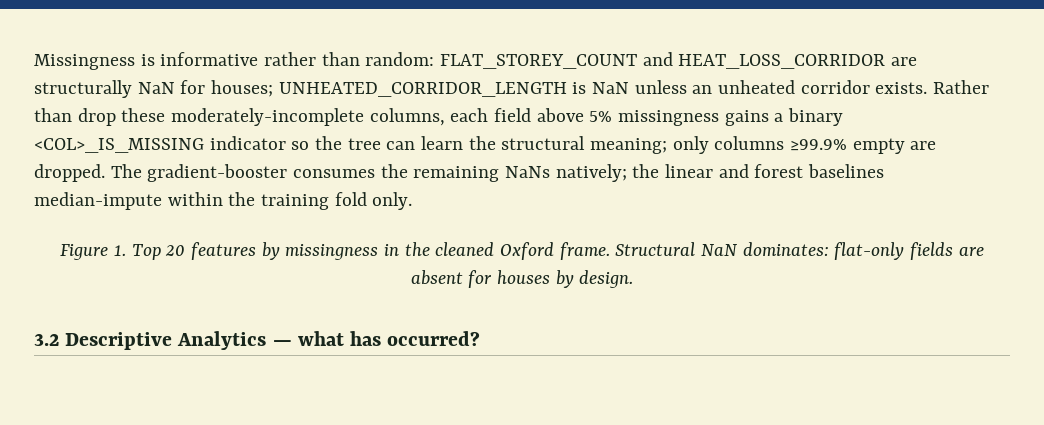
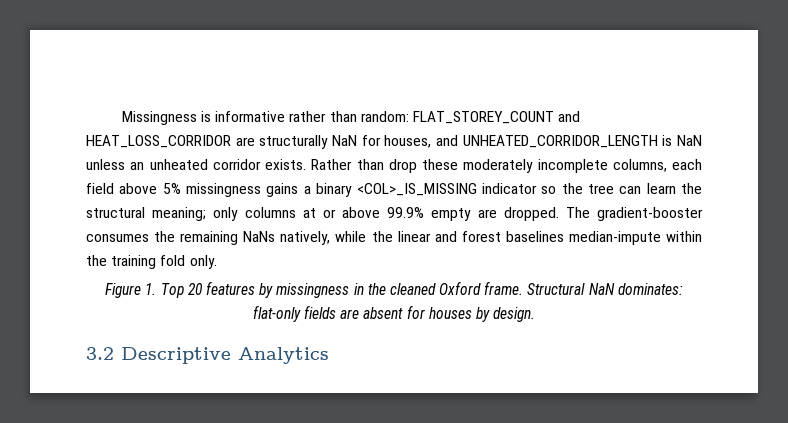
- Missingness is informative rather than random: FLAT_STOREY_COUNT and HEAT_LOSS_CORRIDOR are structurally NaN for houses; UNHEATED_CORRIDOR_LENGTH is NaN unless an unheated corridor exists.
+ Missingness is informative rather than random: FLAT_STOREY_COUNT and HEAT_LOSS_CORRIDOR are structurally NaN for houses, and UNHEATED_CORRIDOR_LENGTH is NaN unless an unheated corridor exists.
- Rather than drop these moderately-incomplete columns, each field above 5% missingness gains a binary <COL>_IS_MISSING indicator so the tree can learn the structural meaning; only columns ≥99.9% empty are dropped.
+ Rather than drop these moderately incomplete columns, each field above 5% missingness gains a binary <COL>_IS_MISSING indicator so the tree can learn the structural meaning; only columns at or above 99.9% empty are dropped.
- The gradient-booster consumes the remaining NaNs natively; the linear and forest baselines median-impute within the training fold only.
+ The gradient-booster consumes the remaining NaNs natively, while the linear and forest baselines median-impute within the training fold only.
- 3.2 Descriptive Analytics — what has occurred?
+ 3.2 Descriptive Analytics

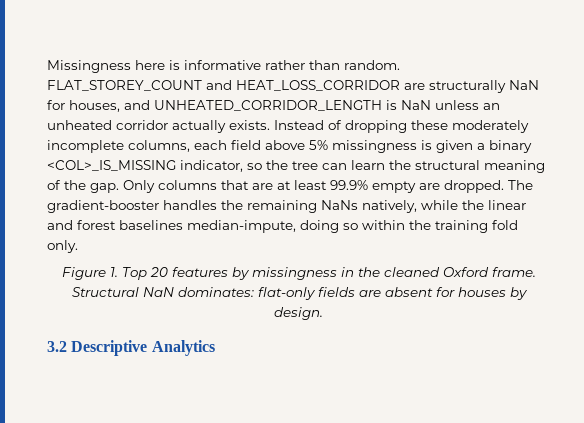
- Missingness is informative rather than random: FLAT_STOREY_COUNT and HEAT_LOSS_CORRIDOR are structurally NaN for houses, and UNHEATED_CORRIDOR_LENGTH is NaN unless an unheated corridor exists. Rather than drop these moderately incomplete columns, each field above 5% missingness gains a binary <COL>_IS_MISSING indicator so the tree can learn the structural meaning; only columns at or above 99.9% empty are dropped.
+ Missingness here is informative rather than random. FLAT_STOREY_COUNT and HEAT_LOSS_CORRIDOR are structurally NaN for houses, and UNHEATED_CORRIDOR_LENGTH is NaN unless an unheated corridor actually exists. Instead of dropping these moderately incomplete columns, each field above 5% missingness is given a binary <COL>_IS_MISSING indicator, so the tree can learn the structural meaning of the gap. Only columns that are at least 99.9% empty are dropped.
- The gradient-booster consumes the remaining NaNs natively, while the linear and forest baselines median-impute within the training fold only.
+ The gradient-booster handles the remaining NaNs natively, while the linear and forest baselines median-impute, doing so within the training fold only.

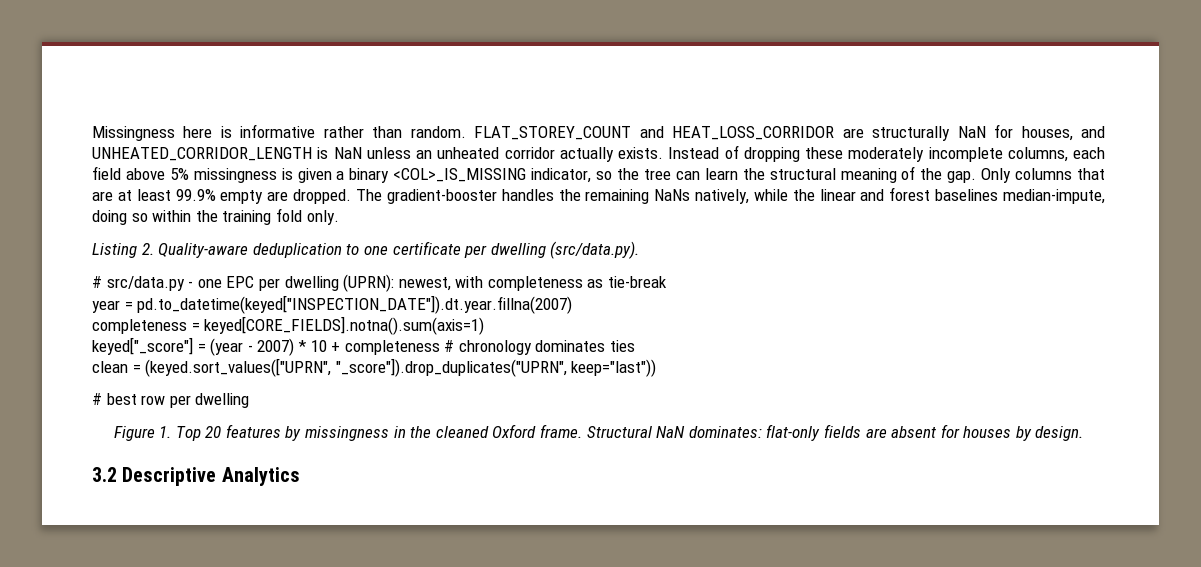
+ Listing 2. Quality-aware deduplication to one certificate per dwelling (src/data.py).
+ # src/data.py - one EPC per dwelling (UPRN): newest, with completeness as tie-break
+ year = pd.to_datetime(keyed["INSPECTION_DATE"]).dt.year.fillna(2007)
+ completeness = keyed[CORE_FIELDS].notna().sum(axis=1)
+ keyed["_score"] = (year - 2007) * 10 + completeness # chronology dominates ties
+ clean = (keyed.sort_values(["UPRN", "_score"]).drop_duplicates("UPRN", keep="last"))
+ # best row per dwelling

